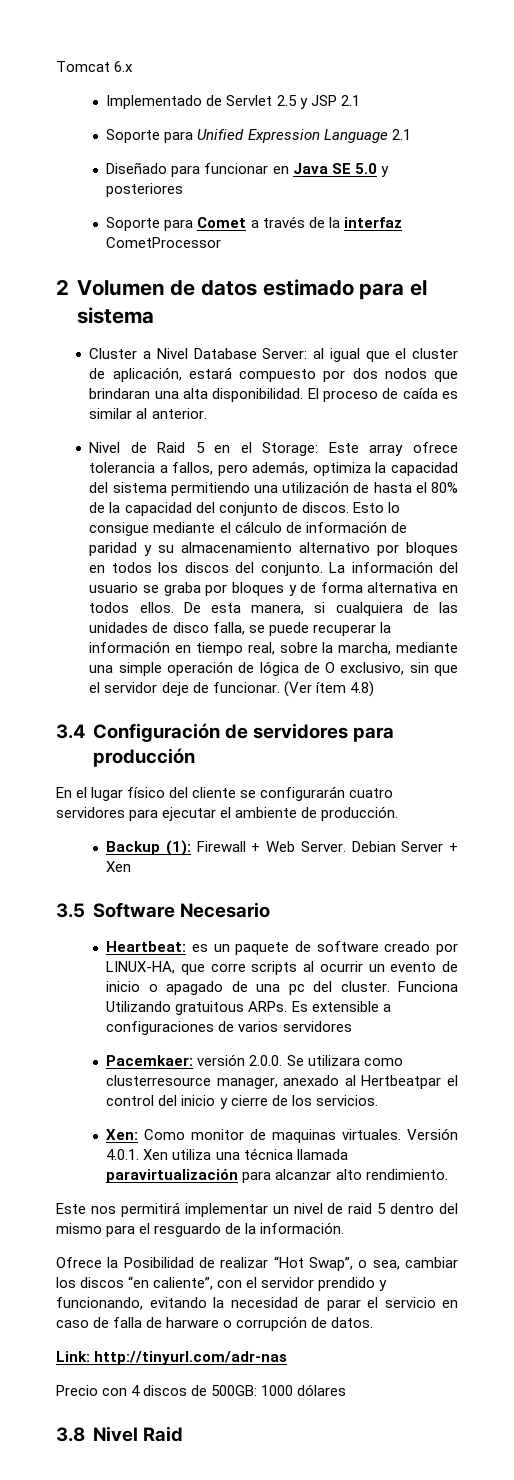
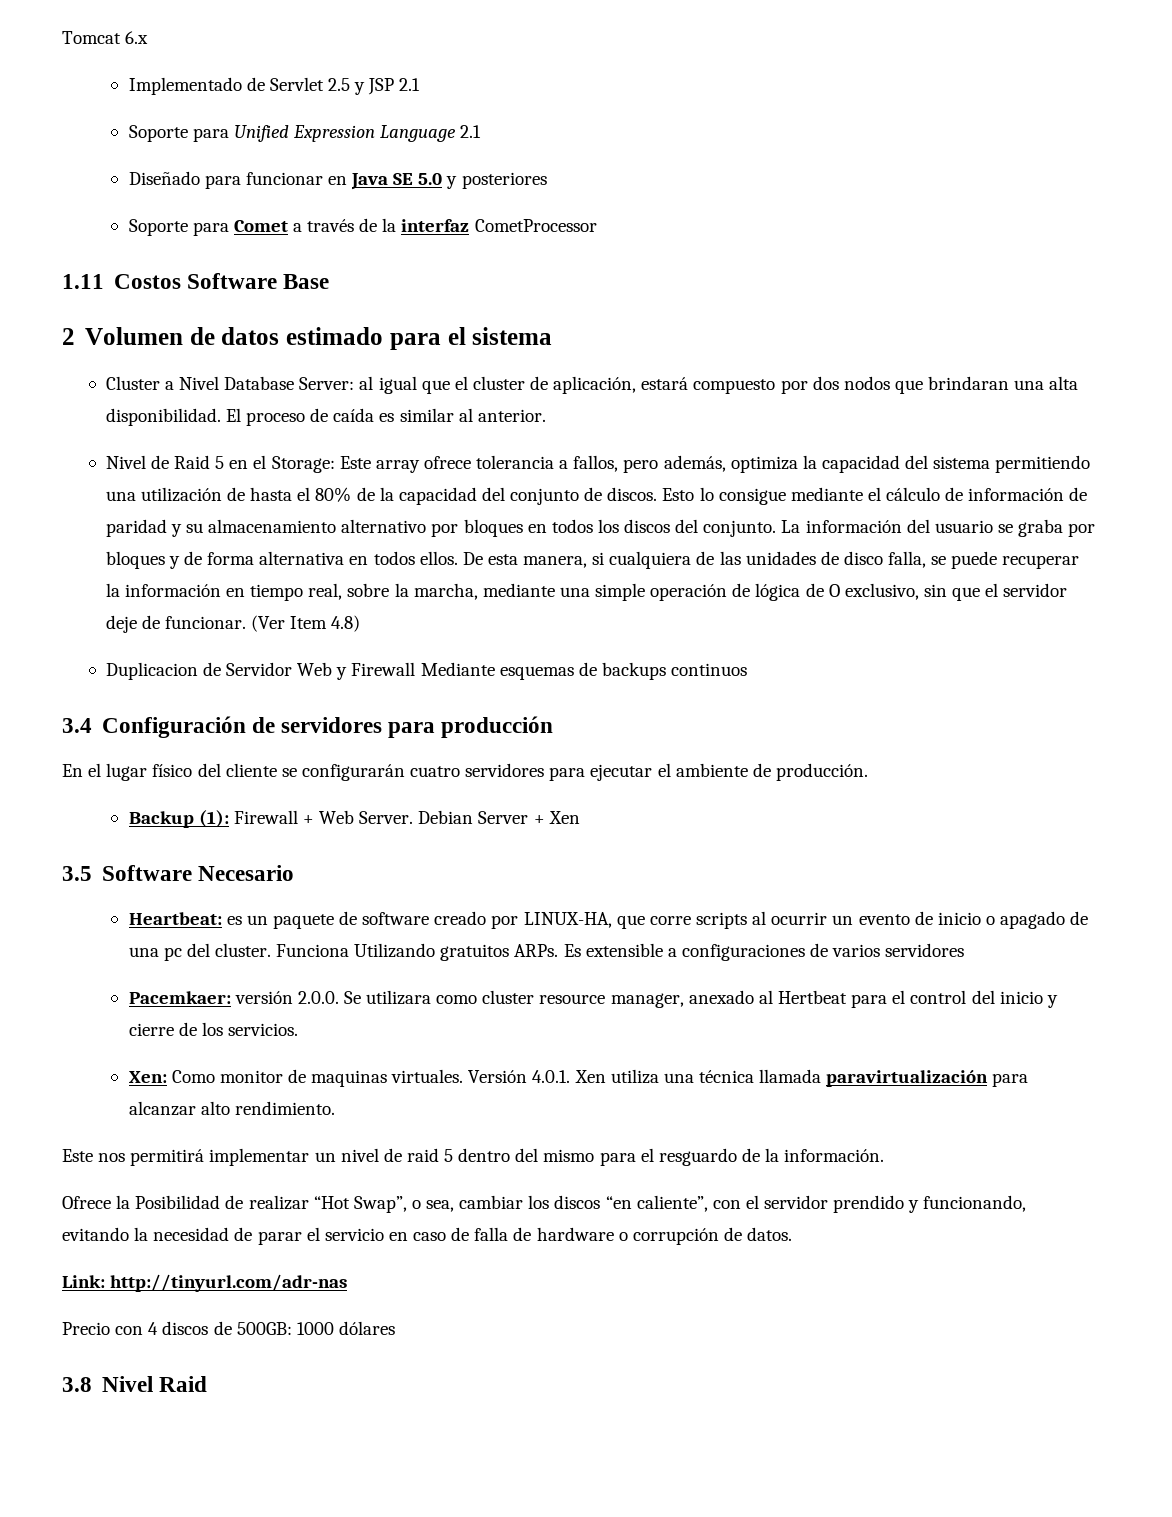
+ 1.11 Costos Software Base
- (Ver ítem 4.8)
+ (Ver Item 4.8)
+ Duplicacion de Servidor Web y Firewall Mediante esquemas de backups continuos
- Funciona Utilizando gratuitous ARPs.
+ Funciona Utilizando gratuitos ARPs.
- Pacemkaer: versión 2.0.0. Se utilizara como clusterresource manager, anexado al Hertbeatpar el control del inicio y cierre de los servicios.
+ Pacemkaer: versión 2.0.0. Se utilizara como cluster resource manager, anexado al Hertbeat para el control del inicio y cierre de los servicios.
- Ofrece la Posibilidad de realizar “Hot Swap”, o sea, cambiar los discos “en caliente”, con el servidor prendido y funcionando, evitando la necesidad de parar el servicio en caso de falla de harware o corrupción de datos.
+ Ofrece la Posibilidad de realizar “Hot Swap”, o sea, cambiar los discos “en caliente”, con el servidor prendido y funcionando, evitando la necesidad de parar el servicio en caso de falla de hardware o corrupción de datos.

